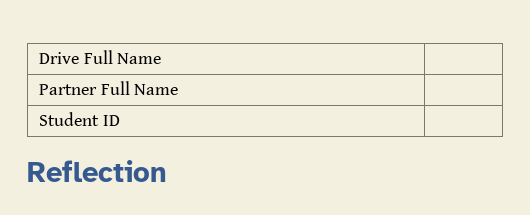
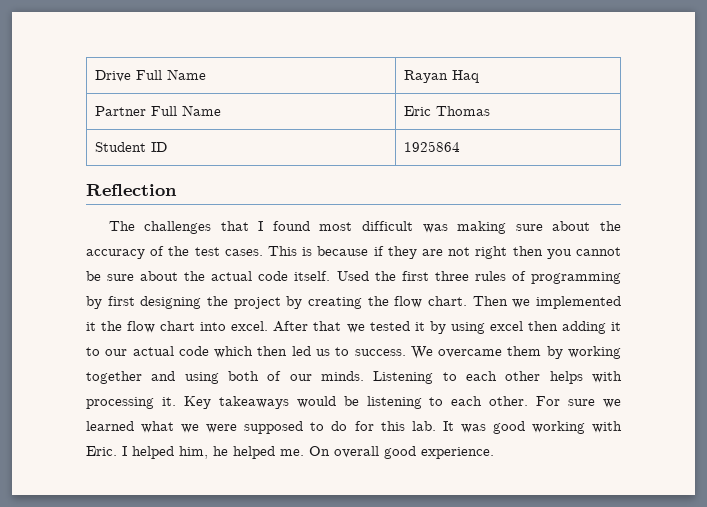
- Drive Full Name |
+ Drive Full Name | Rayan Haq
- Partner Full Name |
+ Partner Full Name | Eric Thomas
- Student ID |
+ Student ID | 1925864
+ The challenges that I found most difficult was making sure about the accuracy of the test cases. This is because if they are not right then you cannot be sure about the actual code itself. Used the first three rules of programming by first designing the project by creating the flow chart. Then we implemented it the flow chart into excel. After that we tested it by using excel then adding it to our actual code which then led us to success. We overcame them by working together and using both of our minds. Listening to each other helps with processing it. Key takeaways would be listening to each other. For sure we learned what we were supposed to do for this lab. It was good working with Eric. I helped him, he helped me. On overall good experience.

